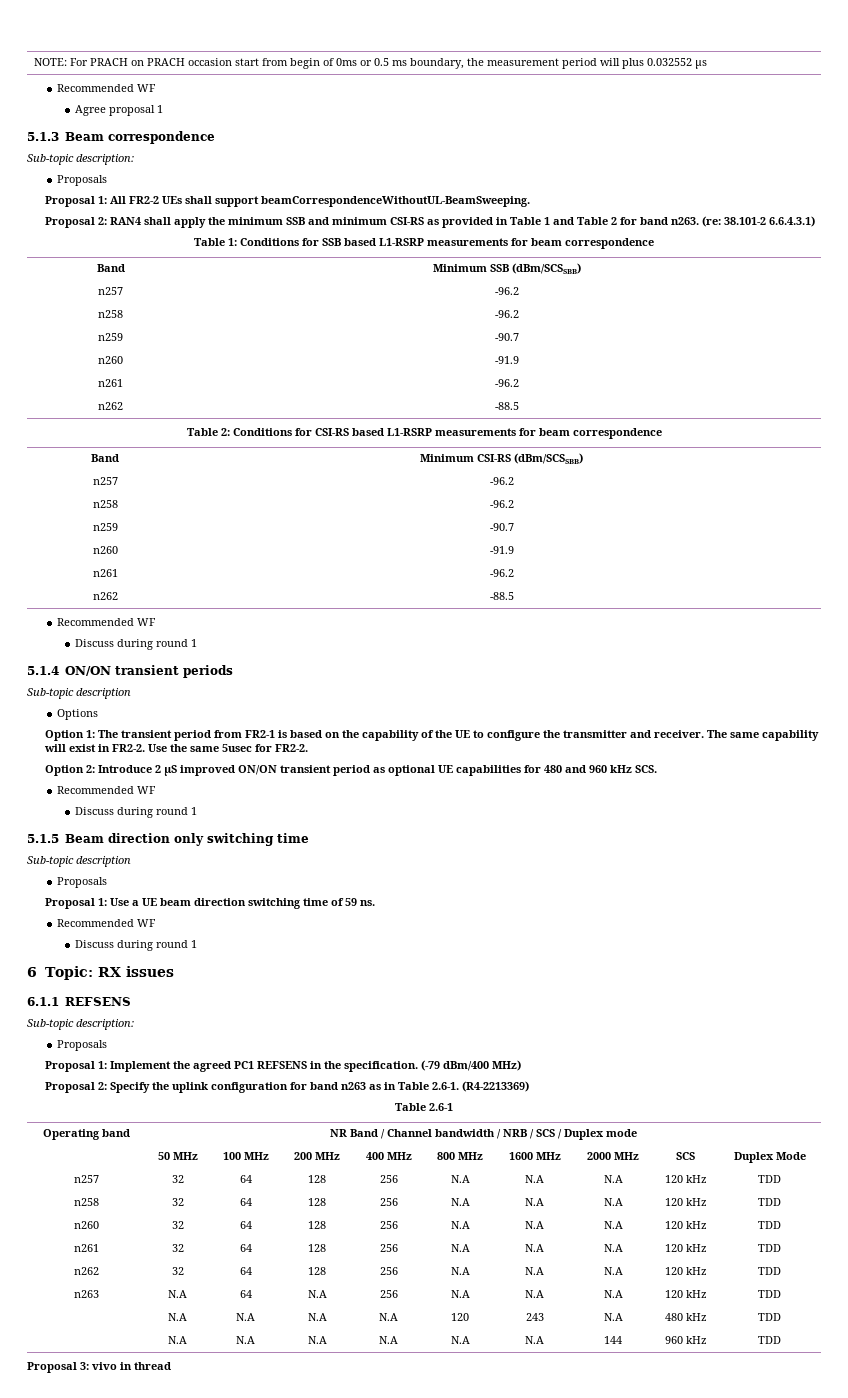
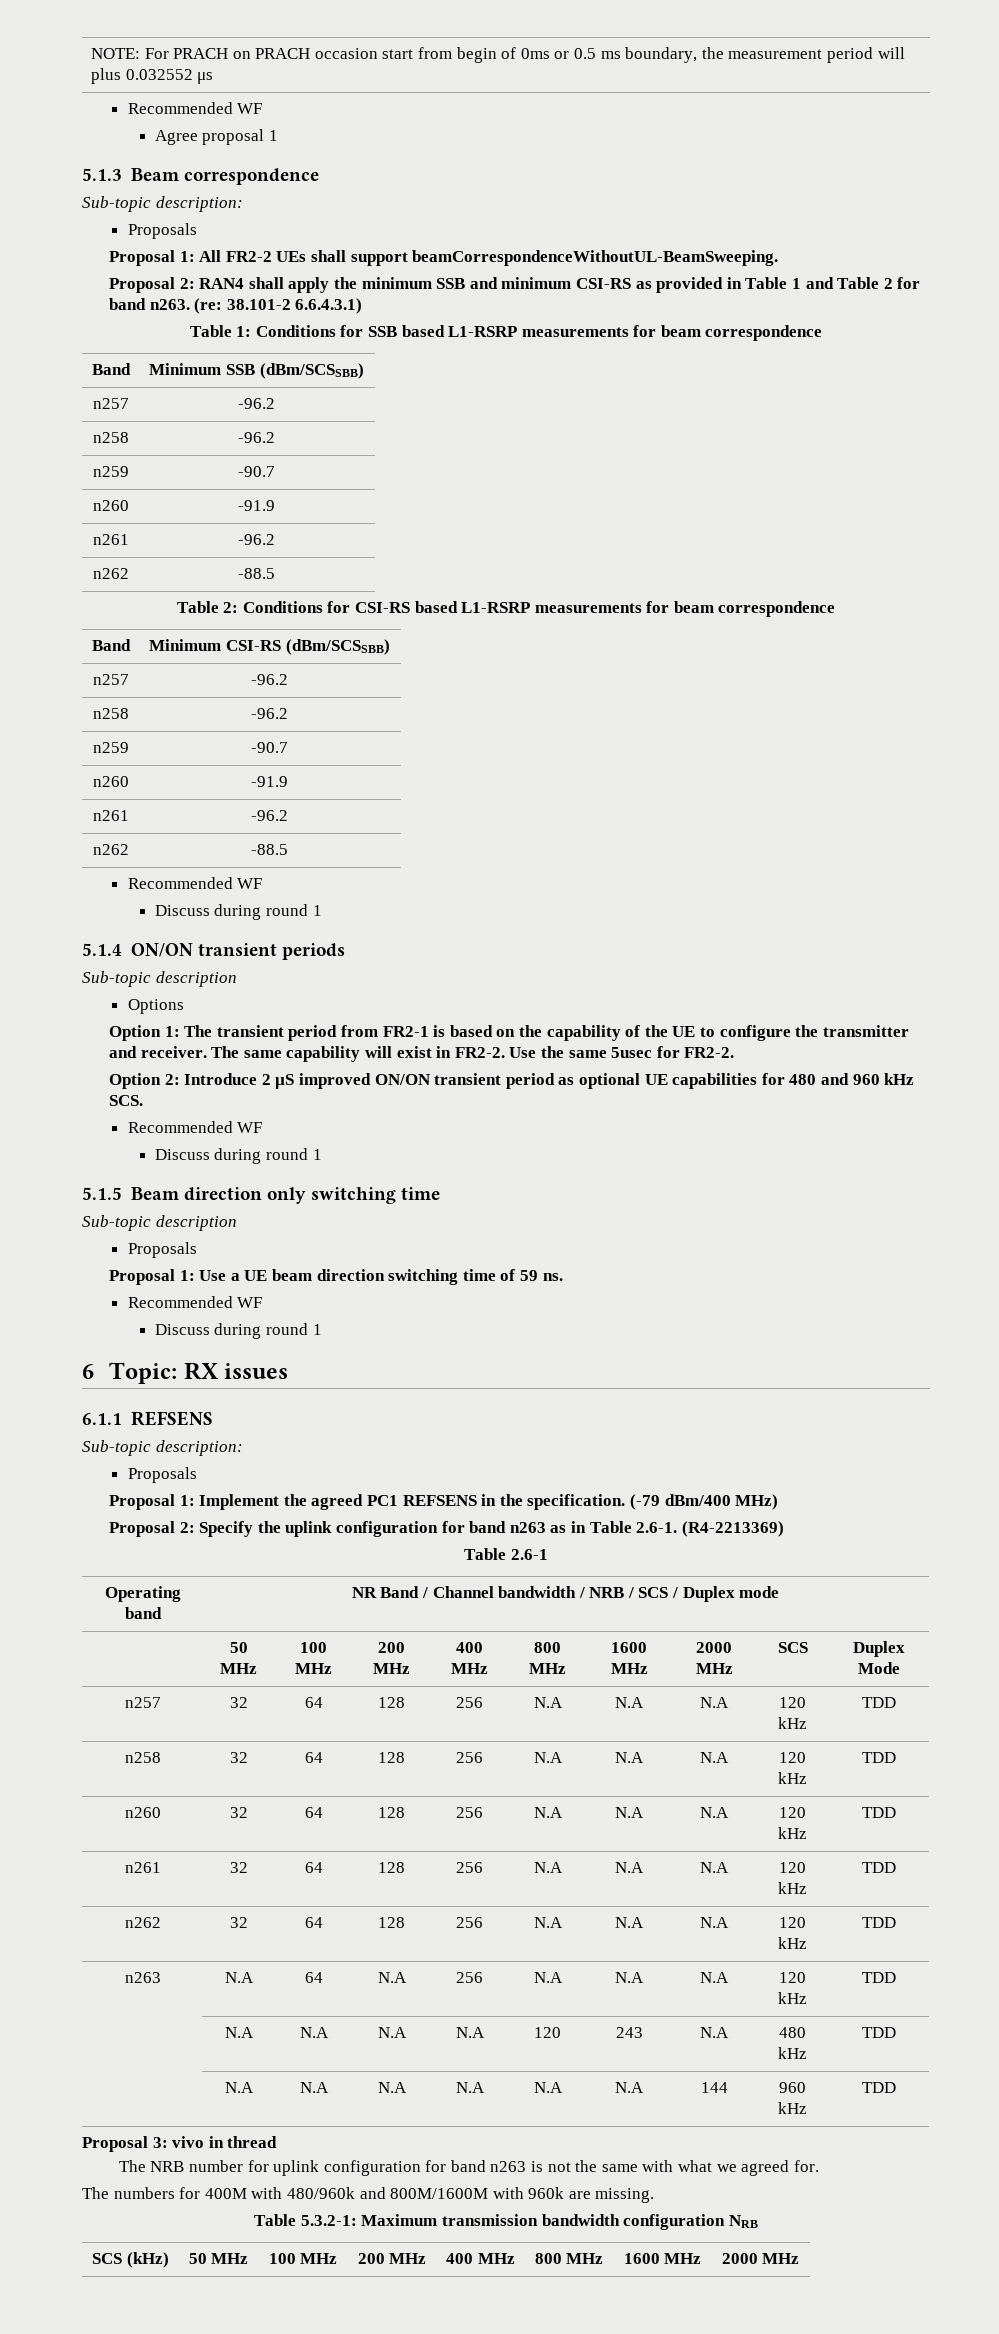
+ The NRB number for uplink configuration for band n263 is not the same with what we agreed for.
+ The numbers for 400M with 480/960k and 800M/1600M with 960k are missing.
+ Table 5.3.2-1: Maximum transmission bandwidth configuration NRB
+ SCS (kHz) | 50 MHz | 100 MHz | 200 MHz | 400 MHz | 800 MHz | 1600 MHz | 2000 MHz

